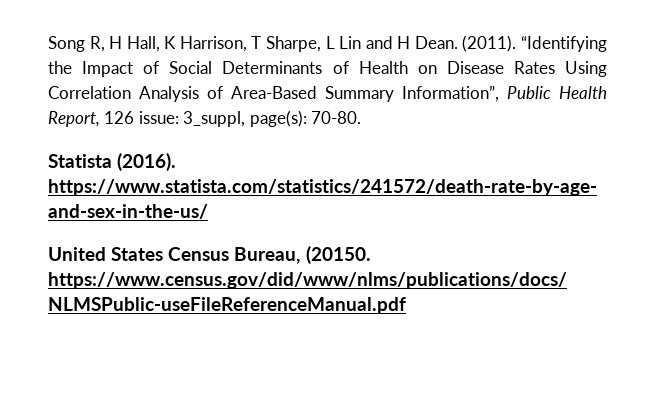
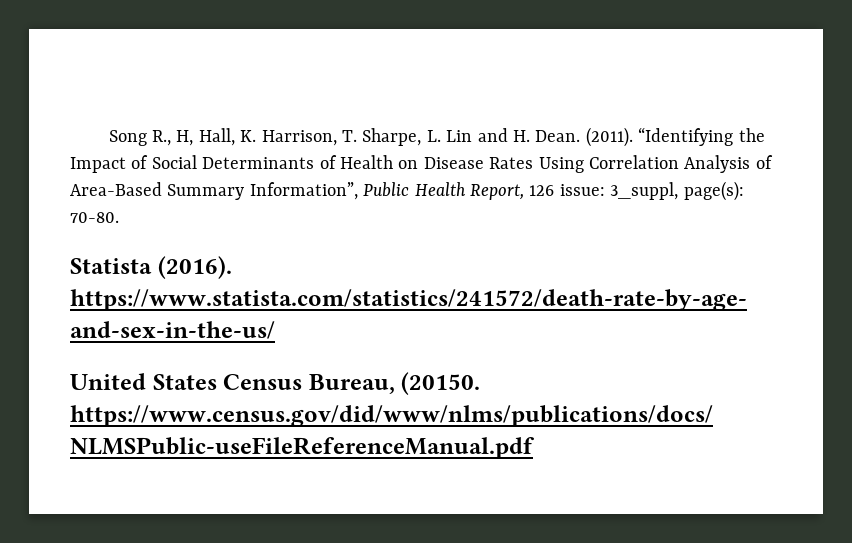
- Song R, H Hall, K Harrison, T Sharpe, L Lin and H Dean.
+ Song R., H, Hall, K. Harrison, T. Sharpe, L. Lin and H. Dean.

